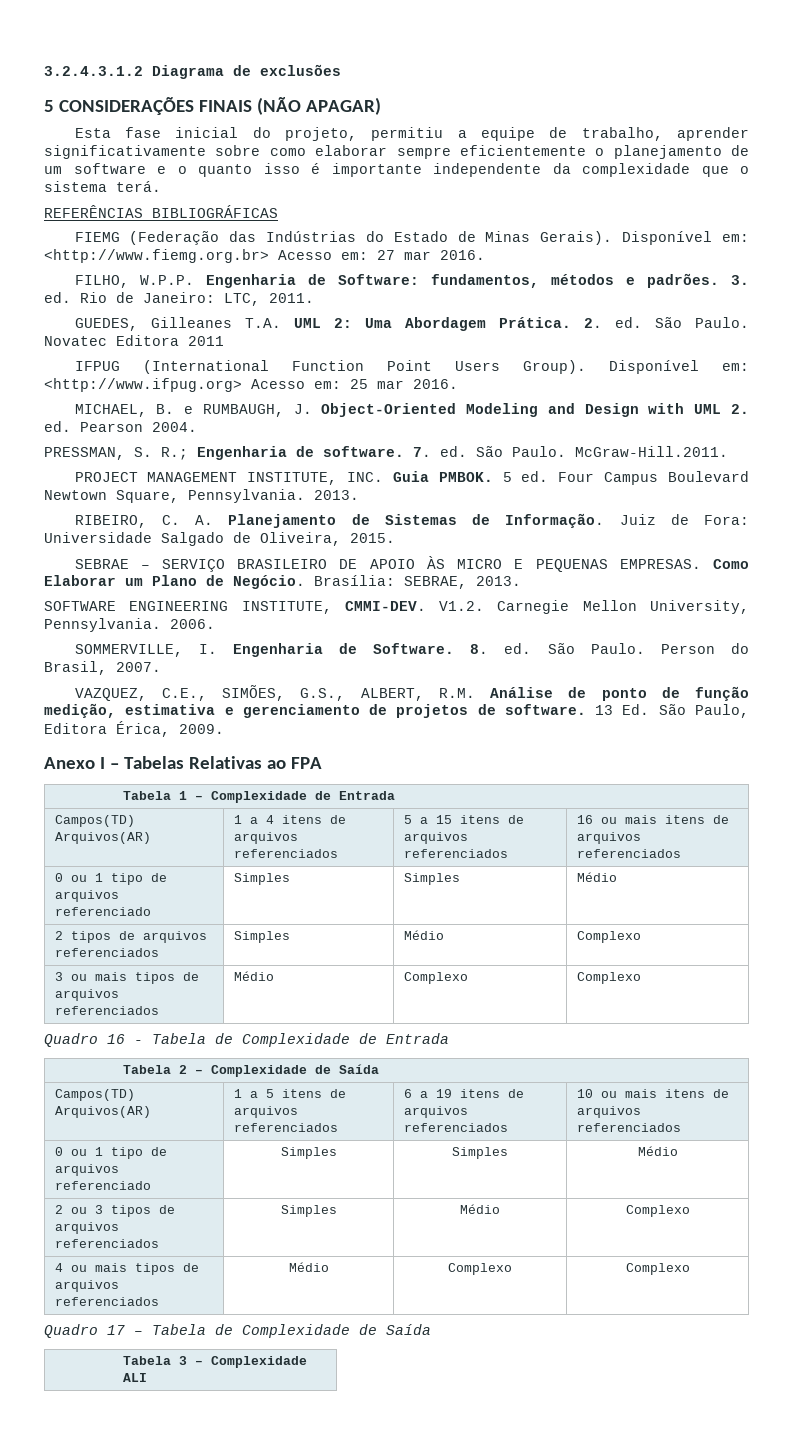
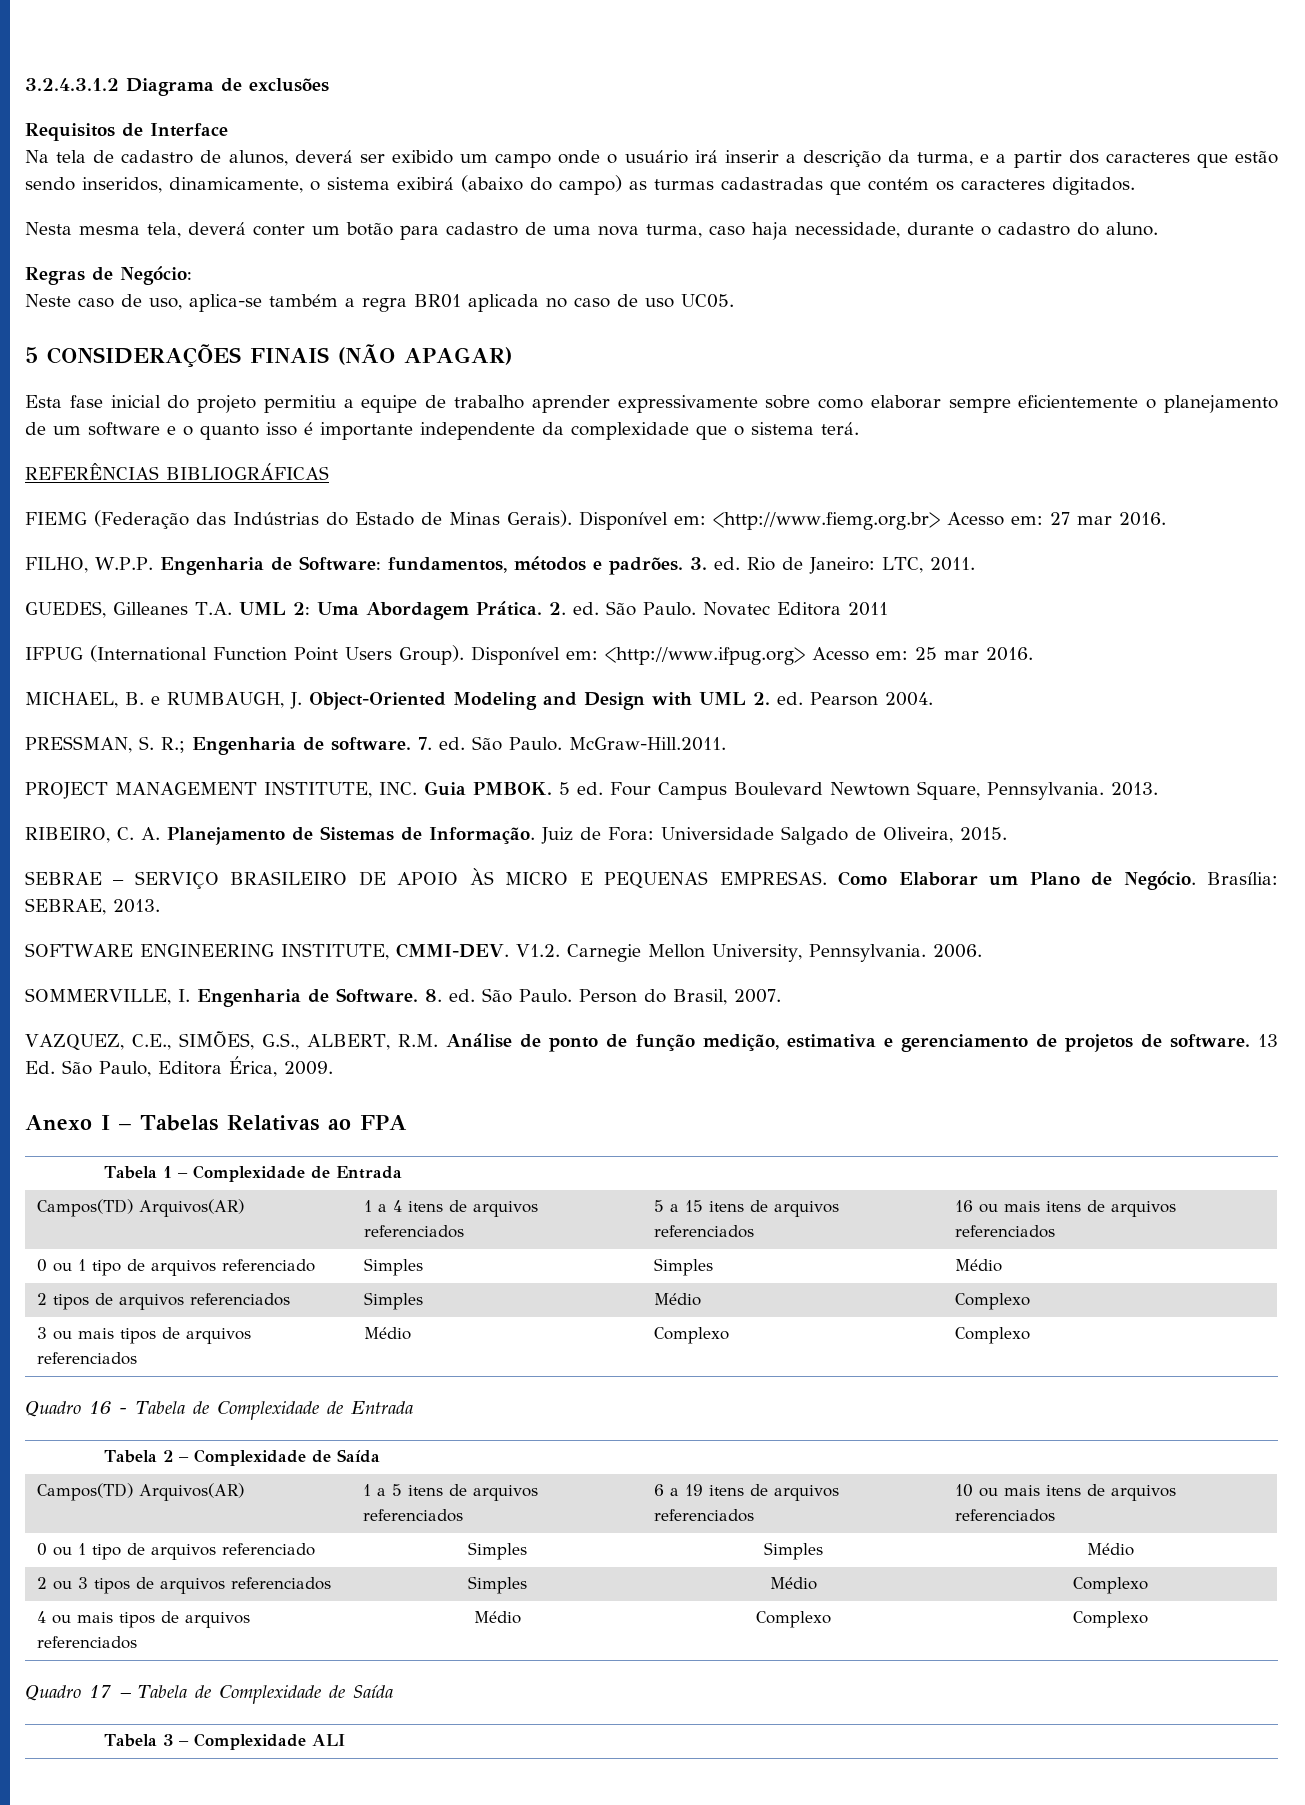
+ Requisitos de Interface
+ Na tela de cadastro de alunos, deverá ser exibido um campo onde o usuário irá inserir a descrição da turma, e a partir dos caracteres que estão sendo inseridos, dinamicamente, o sistema exibirá (abaixo do campo) as turmas cadastradas que contém os caracteres digitados.
+ Nesta mesma tela, deverá conter um botão para cadastro de uma nova turma, caso haja necessidade, durante o cadastro do aluno.
+ Regras de Negócio:
+ Neste caso de uso, aplica-se também a regra BR01 aplicada no caso de uso UC05.
- Esta fase inicial do projeto, permitiu a equipe de trabalho, aprender significativamente sobre como elaborar sempre eficientemente o planejamento de um software e o quanto isso é importante independente da complexidade que o sistema terá.
+ Esta fase inicial do projeto permitiu a equipe de trabalho aprender expressivamente sobre como elaborar sempre eficientemente o planejamento de um software e o quanto isso é importante independente da complexidade que o sistema terá.

